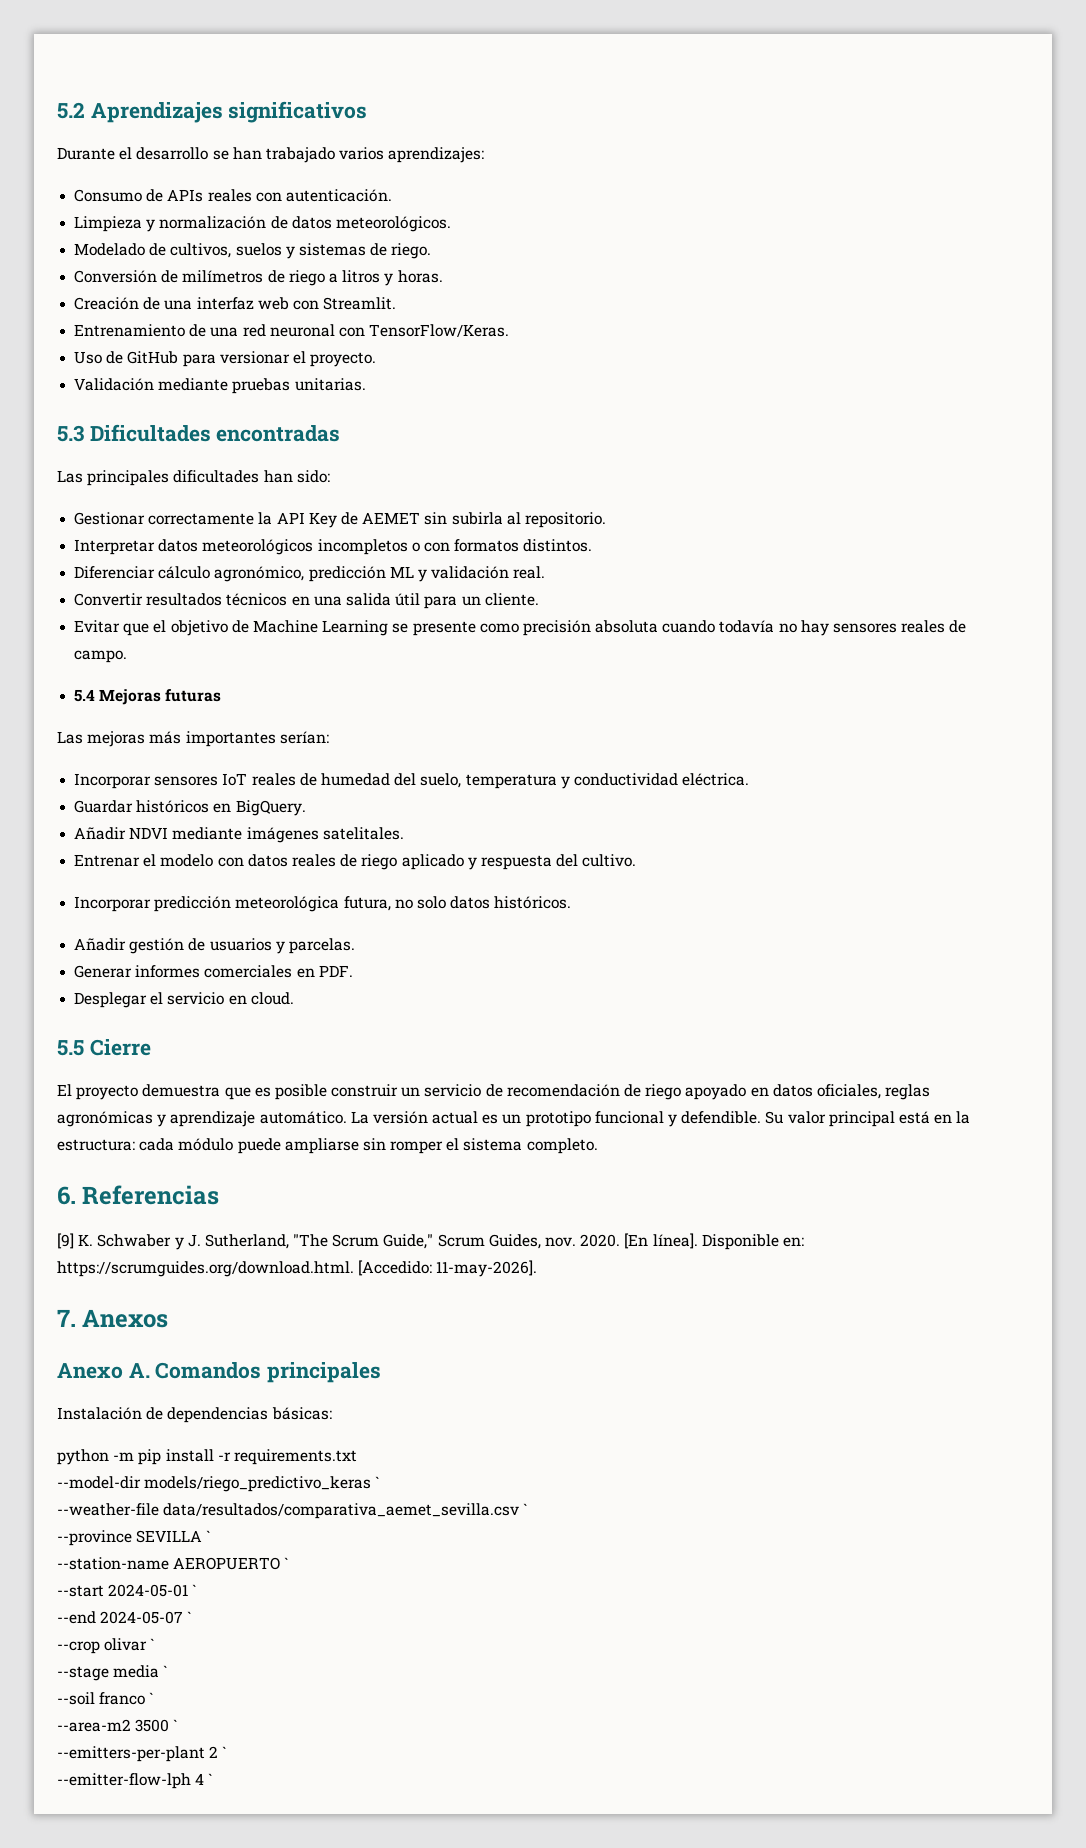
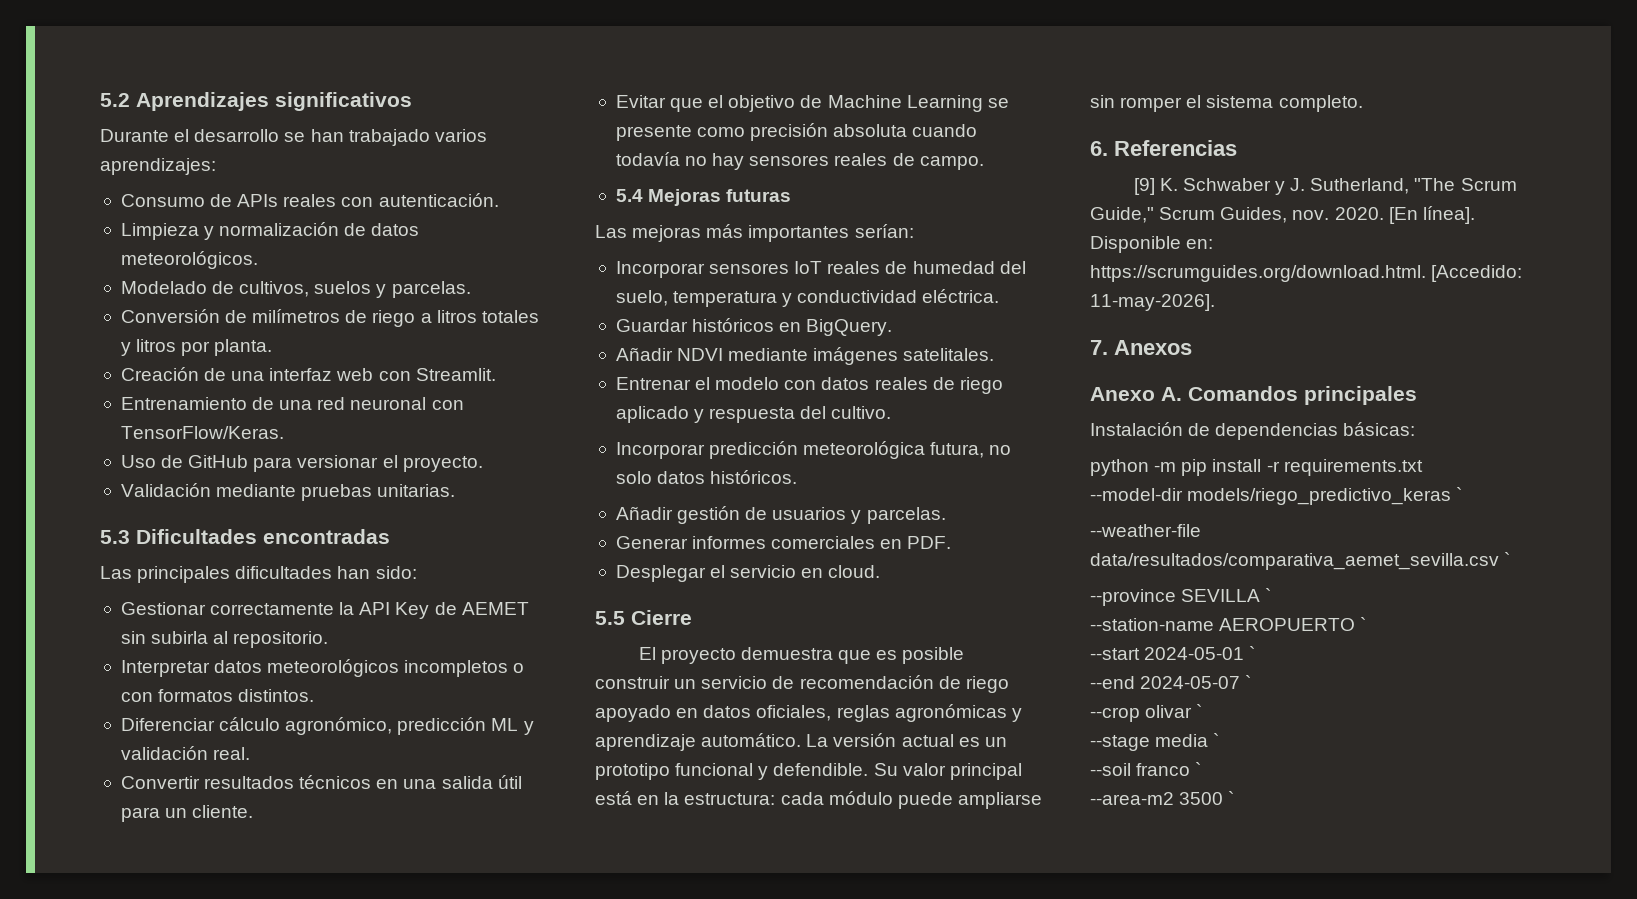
- Modelado de cultivos, suelos y sistemas de riego.
+ Modelado de cultivos, suelos y parcelas.
- Conversión de milímetros de riego a litros y horas.
+ Conversión de milímetros de riego a litros totales y litros por planta.
- --emitters-per-plant 2 `
- --emitter-flow-lph 4 `

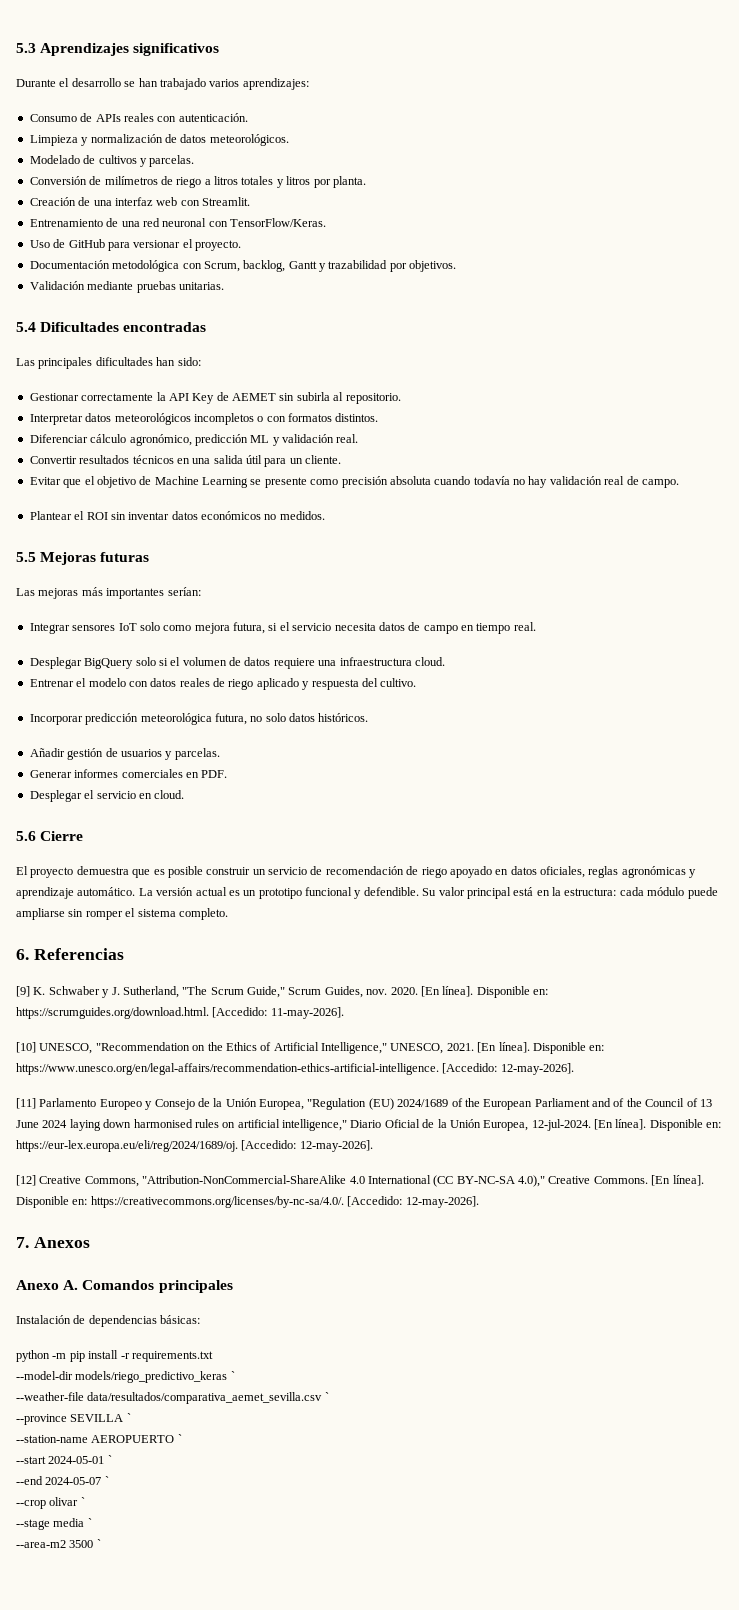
- 5.2 Aprendizajes significativos
+ 5.3 Aprendizajes significativos
- Modelado de cultivos, suelos y parcelas.
+ Modelado de cultivos y parcelas.
+ Documentación metodológica con Scrum, backlog, Gantt y trazabilidad por objetivos.
- 5.3 Dificultades encontradas
+ 5.4 Dificultades encontradas
- Evitar que el objetivo de Machine Learning se presente como precisión absoluta cuando todavía no hay sensores reales de campo.
+ Evitar que el objetivo de Machine Learning se presente como precisión absoluta cuando todavía no hay validación real de campo.
- 5.4 Mejoras futuras
+ Plantear el ROI sin inventar datos económicos no medidos.
+ 5.5 Mejoras futuras
- Incorporar sensores IoT reales de humedad del suelo, temperatura y conductividad eléctrica.
- Guardar históricos en BigQuery.
- Añadir NDVI mediante imágenes satelitales.
+ Integrar sensores IoT solo como mejora futura, si el servicio necesita datos de campo en tiempo real.
+ Desplegar BigQuery solo si el volumen de datos requiere una infraestructura cloud.
- 5.5 Cierre
+ 5.6 Cierre
+ [10] UNESCO, "Recommendation on the Ethics of Artificial Intelligence," UNESCO, 2021. [En línea]. Disponible en: https://www.unesco.org/en/legal-affairs/recommendation-ethics-artificial-intelligence. [Accedido: 12-may-2026].
+ [11] Parlamento Europeo y Consejo de la Unión Europea, "Regulation (EU) 2024/1689 of the European Parliament and of the Council of 13 June 2024 laying down harmonised rules on artificial intelligence," Diario Oficial de la Unión Europea, 12-jul-2024. [En línea]. Disponible en: https://eur-lex.europa.eu/eli/reg/2024/1689/oj. [Accedido: 12-may-2026].
+ [12] Creative Commons, "Attribution-NonCommercial-ShareAlike 4.0 International (CC BY-NC-SA 4.0)," Creative Commons. [En línea]. Disponible en: https://creativecommons.org/licenses/by-nc-sa/4.0/. [Accedido: 12-may-2026].
- --soil franco `

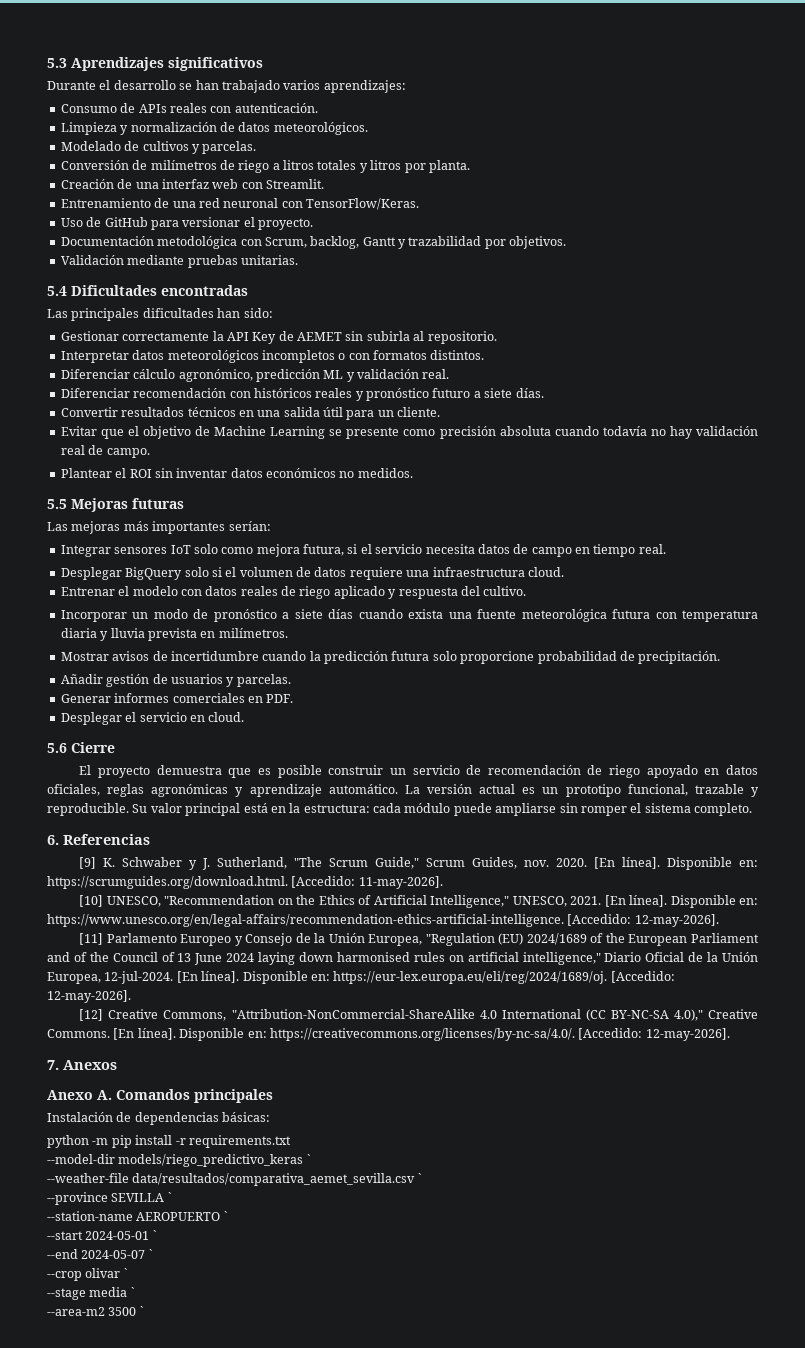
+ Diferenciar recomendación con históricos reales y pronóstico futuro a siete días.
- Incorporar predicción meteorológica futura, no solo datos históricos.
+ Incorporar un modo de pronóstico a siete días cuando exista una fuente meteorológica futura con temperatura diaria y lluvia prevista en milímetros.
+ Mostrar avisos de incertidumbre cuando la predicción futura solo proporcione probabilidad de precipitación.
- La versión actual es un prototipo funcional y defendible.
+ La versión actual es un prototipo funcional, trazable y reproducible.

